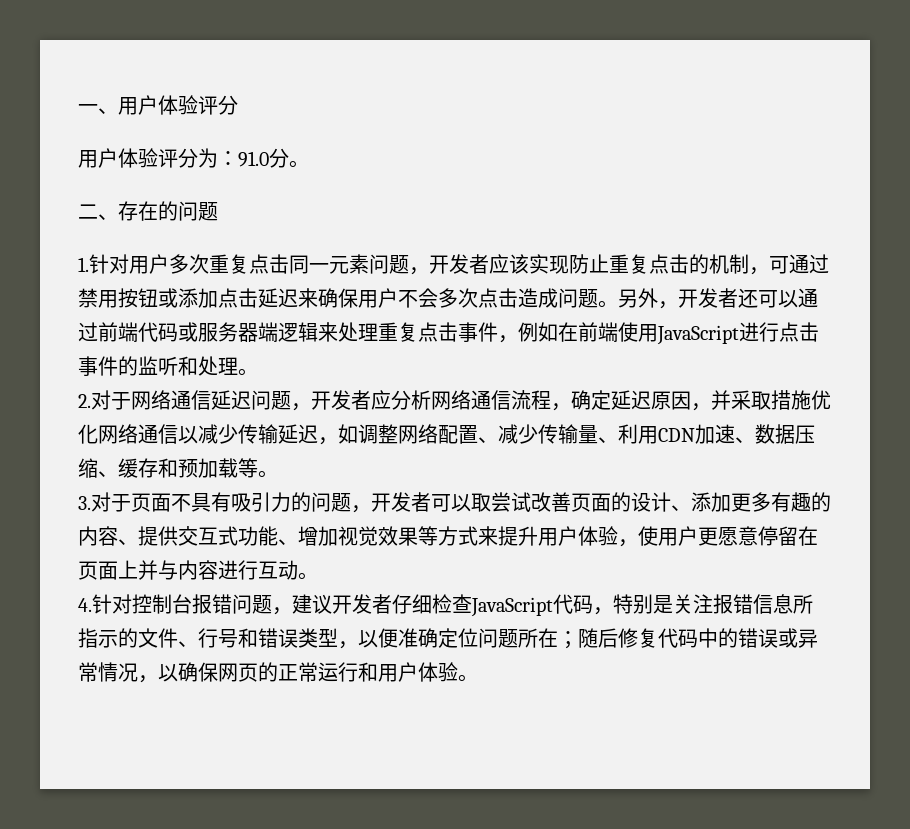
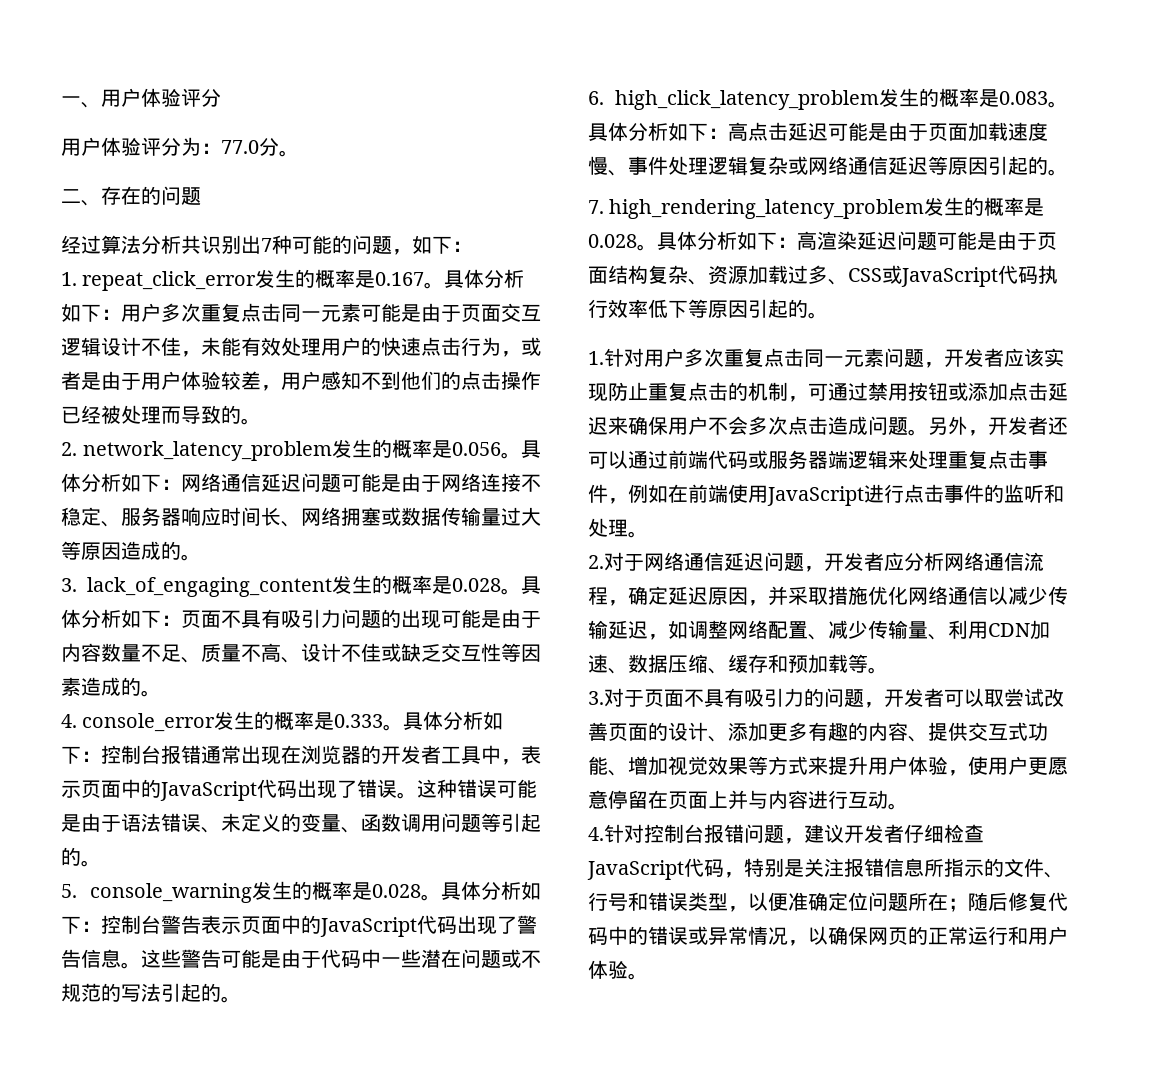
- 用户体验评分为：91.0分。
+ 用户体验评分为：77.0分。
+ 经过算法分析共识别出7种可能的问题，如下：
+ 1. repeat_click_error发生的概率是0.167。具体分析如下：用户多次重复点击同一元素可能是由于页面交互逻辑设计不佳，未能有效处理用户的快速点击行为，或者是由于用户体验较差，用户感知不到他们的点击操作已经被处理而导致的。
+ 2. network_latency_problem发生的概率是0.056。具体分析如下：网络通信延迟问题可能是由于网络连接不稳定、服务器响应时间长、网络拥塞或数据传输量过大等原因造成的。
+ 3. lack_of_engaging_content发生的概率是0.028。具体分析如下：页面不具有吸引力问题的出现可能是由于内容数量不足、质量不高、设计不佳或缺乏交互性等因素造成的。
+ 4. console_error发生的概率是0.333。具体分析如下：控制台报错通常出现在浏览器的开发者工具中，表示页面中的JavaScript代码出现了错误。这种错误可能是由于语法错误、未定义的变量、函数调用问题等引起的。
+ 5. console_warning发生的概率是0.028。具体分析如下：控制台警告表示页面中的JavaScript代码出现了警告信息。这些警告可能是由于代码中一些潜在问题或不规范的写法引起的。
+ 6. high_click_latency_problem发生的概率是0.083。具体分析如下：高点击延迟可能是由于页面加载速度慢、事件处理逻辑复杂或网络通信延迟等原因引起的。
+ 7. high_rendering_latency_problem发生的概率是0.028。具体分析如下：高渲染延迟问题可能是由于页面结构复杂、资源加载过多、CSS或JavaScript代码执行效率低下等原因引起的。

